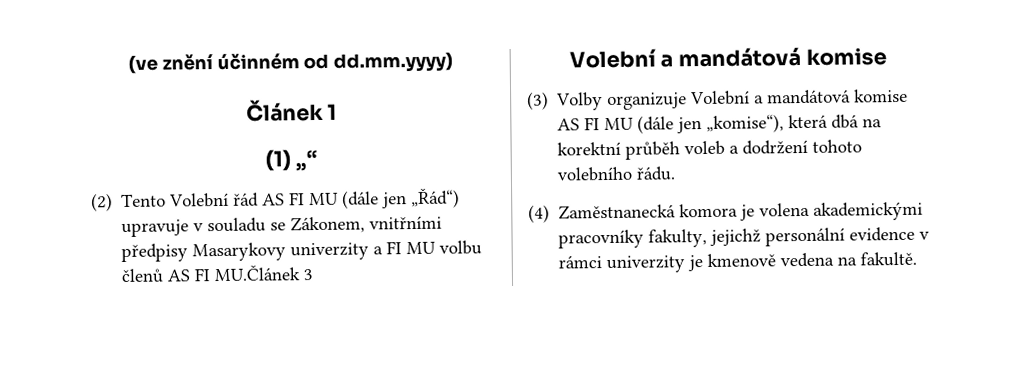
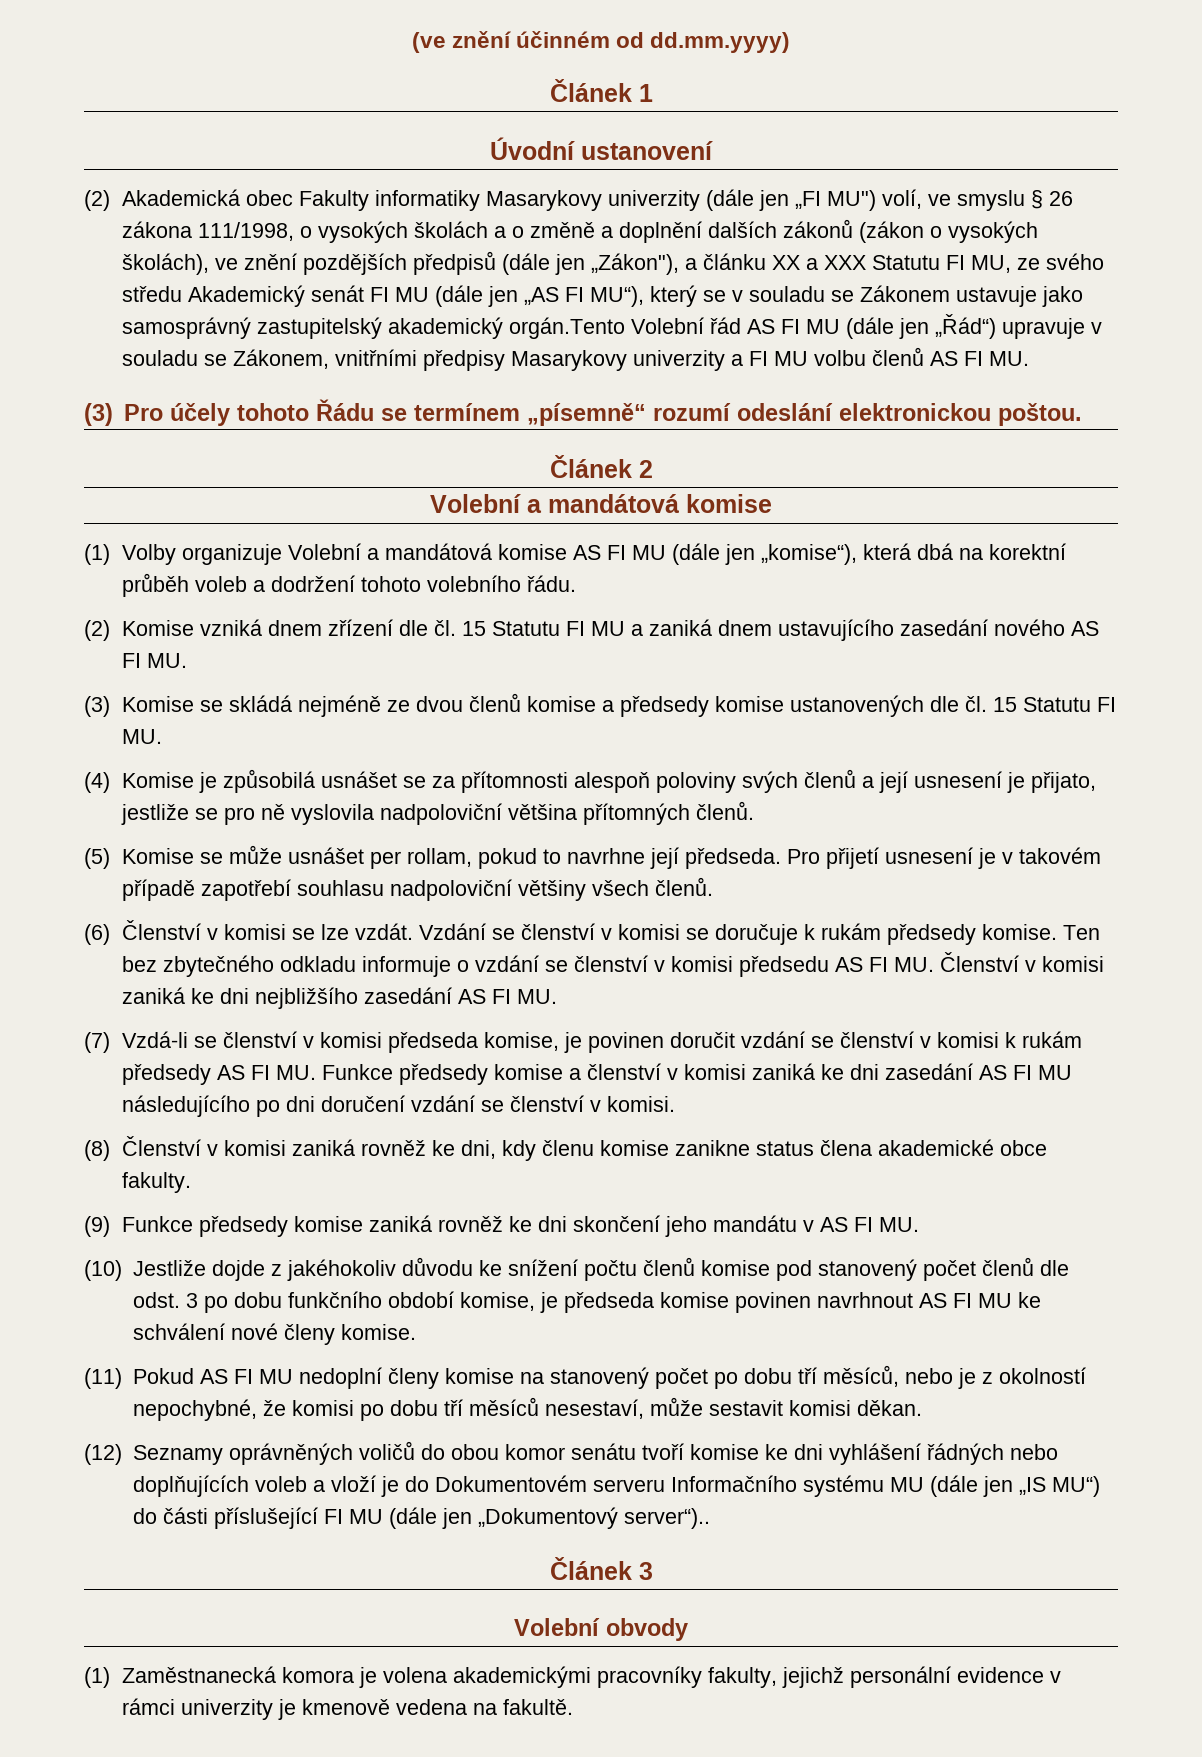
- (1) „“
- (2) Tento Volební řád AS FI MU (dále jen „Řád“) upravuje v souladu se Zákonem, vnitřními předpisy Masarykovy univerzity a FI MU volbu členů AS FI MU.Článek 3
+ Úvodní ustanovení
+ (2) Akademická obec Fakulty informatiky Masarykovy univerzity (dále jen „FI MU") volí, ve smyslu § 26 zákona 111/1998, o vysokých školách a o změně a doplnění dalších zákonů (zákon o vysokých školách), ve znění pozdějších předpisů (dále jen „Zákon"), a článku XX a XXX Statutu FI MU, ze svého středu Akademický senát FI MU (dále jen „AS FI MU“), který se v souladu se Zákonem ustavuje jako samosprávný zastupitelský akademický orgán.Tento Volební řád AS FI MU (dále jen „Řád“) upravuje v souladu se Zákonem, vnitřními předpisy Masarykovy univerzity a FI MU volbu členů AS FI MU.
+ (3) Pro účely tohoto Řádu se termínem „písemně“ rozumí odeslání elektronickou poštou.
+ Článek 2
- (3) Volby organizuje Volební a mandátová komise AS FI MU (dále jen „komise“), která dbá na korektní průběh voleb a dodržení tohoto volebního řádu.
+ (1) Volby organizuje Volební a mandátová komise AS FI MU (dále jen „komise“), která dbá na korektní průběh voleb a dodržení tohoto volebního řádu.
- (4) Zaměstnanecká komora je volena akademickými pracovníky fakulty, jejichž personální evidence v rámci univerzity je kmenově vedena na fakultě.
+ (2) Komise vzniká dnem zřízení dle čl. 15 Statutu FI MU a zaniká dnem ustavujícího zasedání nového AS FI MU.
+ (3) Komise se skládá nejméně ze dvou členů komise a předsedy komise ustanovených dle čl. 15 Statutu FI MU.
+ (4) Komise je způsobilá usnášet se za přítomnosti alespoň poloviny svých členů a její usnesení je přijato, jestliže se pro ně vyslovila nadpoloviční většina přítomných členů.
+ (5) Komise se může usnášet per rollam, pokud to navrhne její předseda. Pro přijetí usnesení je v takovém případě zapotřebí souhlasu nadpoloviční většiny všech členů.
+ (6) Členství v komisi se lze vzdát. Vzdání se členství v komisi se doručuje k rukám předsedy komise. Ten bez zbytečného odkladu informuje o vzdání se členství v komisi předsedu AS FI MU. Členství v komisi zaniká ke dni nejbližšího zasedání AS FI MU.
+ (7) Vzdá-li se členství v komisi předseda komise, je povinen doručit vzdání se členství v komisi k rukám předsedy AS FI MU. Funkce předsedy komise a členství v komisi zaniká ke dni zasedání AS FI MU následujícího po dni doručení vzdání se členství v komisi.
+ (8) Členství v komisi zaniká rovněž ke dni, kdy členu komise zanikne status člena akademické obce fakulty.
+ (9) Funkce předsedy komise zaniká rovněž ke dni skončení jeho mandátu v AS FI MU.
+ (10) Jestliže dojde z jakéhokoliv důvodu ke snížení počtu členů komise pod stanovený počet členů dle odst. 3 po dobu funkčního období komise, je předseda komise povinen navrhnout AS FI MU ke schválení nové členy komise.
+ (11) Pokud AS FI MU nedoplní členy komise na stanovený počet po dobu tří měsíců, nebo je z okolností nepochybné, že komisi po dobu tří měsíců nesestaví, může sestavit komisi děkan.
+ (12) Seznamy oprávněných voličů do obou komor senátu tvoří komise ke dni vyhlášení řádných nebo doplňujících voleb a vloží je do Dokumentovém serveru Informačního systému MU (dále jen „IS MU“) do části příslušející FI MU (dále jen „Dokumentový server“)..
+ Článek 3
+ Volební obvody
+ (1) Zaměstnanecká komora je volena akademickými pracovníky fakulty, jejichž personální evidence v rámci univerzity je kmenově vedena na fakultě.

